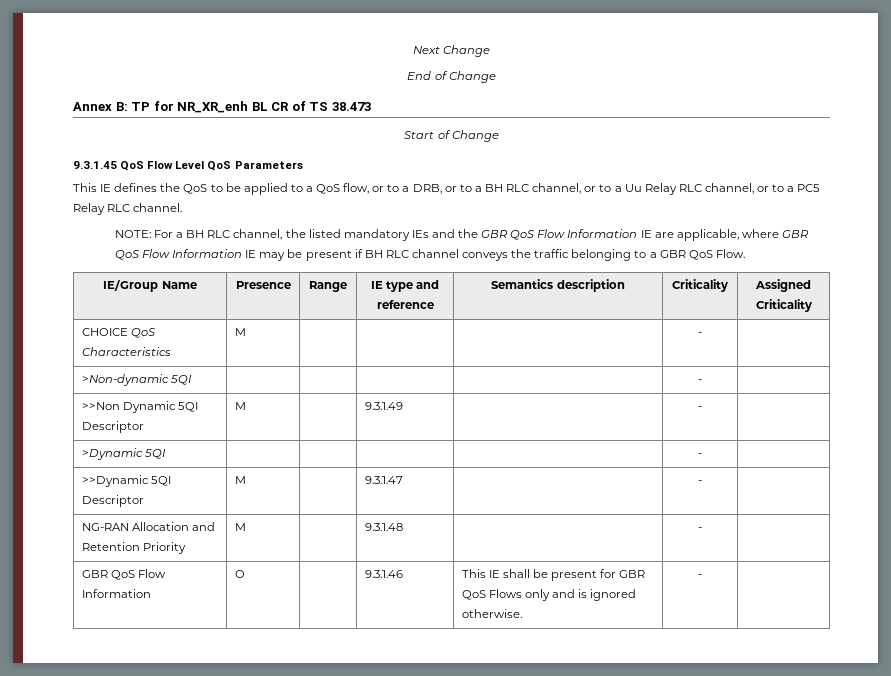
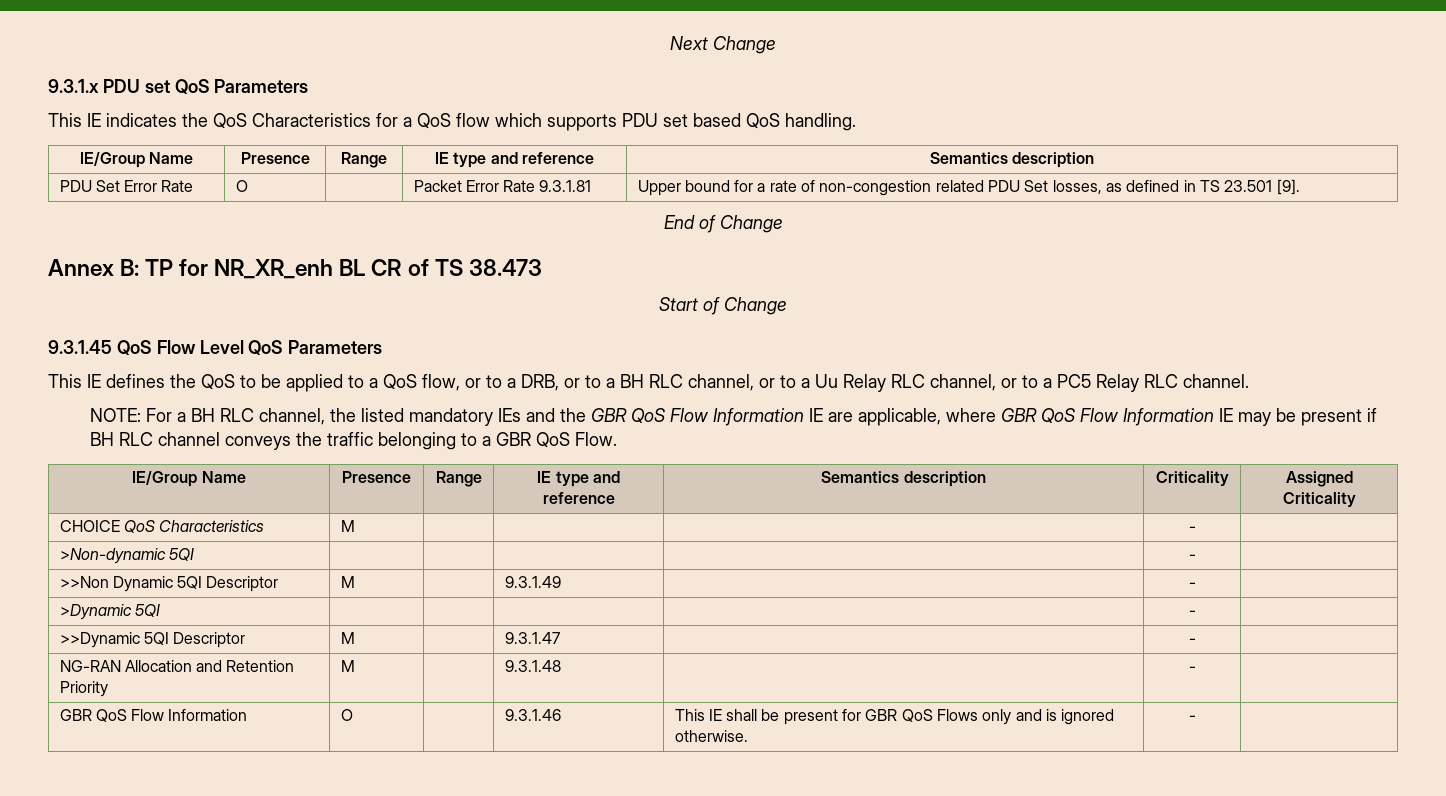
+ 9.3.1.x PDU set QoS Parameters
+ This IE indicates the QoS Characteristics for a QoS flow which supports PDU set based QoS handling.
+ IE/Group Name | Presence | Range | IE type and reference | Semantics description
+ PDU Set Error Rate | O | | Packet Error Rate 9.3.1.81 | Upper bound for a rate of non-congestion related PDU Set losses, as defined in TS 23.501 [9].

